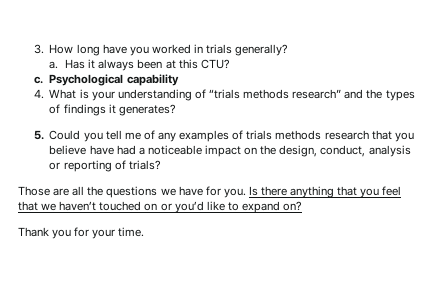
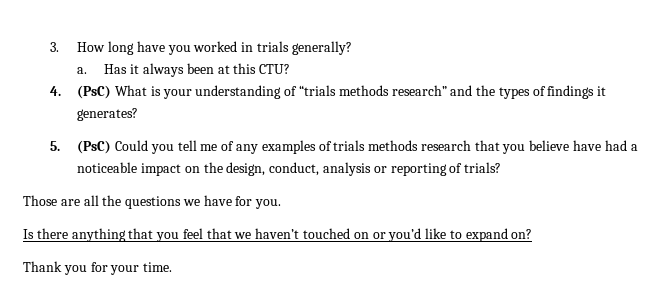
- c. Psychological capability
- 4. What is your understanding of “trials methods research” and the types of findings it generates?
+ 4. (PsC) What is your understanding of “trials methods research” and the types of findings it generates?
- 5. Could you tell me of any examples of trials methods research that you believe have had a noticeable impact on the design, conduct, analysis or reporting of trials?
+ 5. (PsC) Could you tell me of any examples of trials methods research that you believe have had a noticeable impact on the design, conduct, analysis or reporting of trials?
- Those are all the questions we have for you. Is there anything that you feel that we haven’t touched on or you’d like to expand on?
+ Those are all the questions we have for you.
+ Is there anything that you feel that we haven’t touched on or you’d like to expand on?

